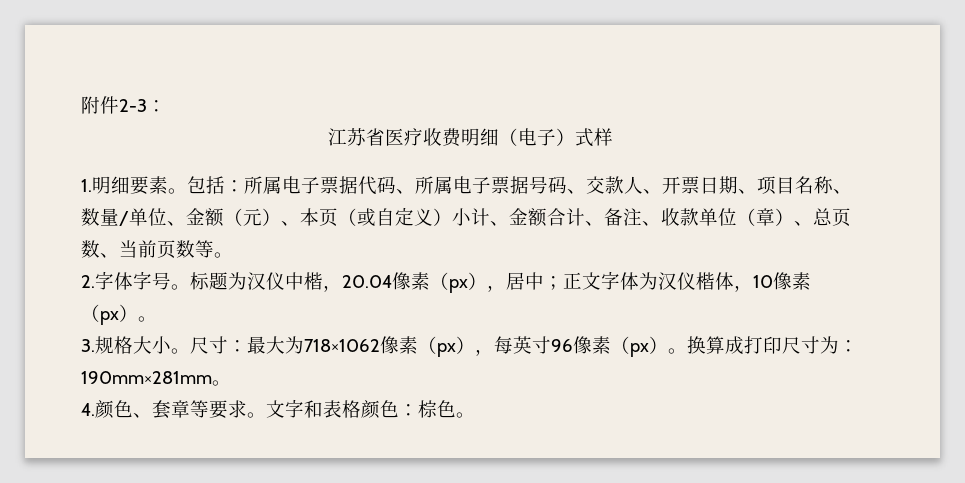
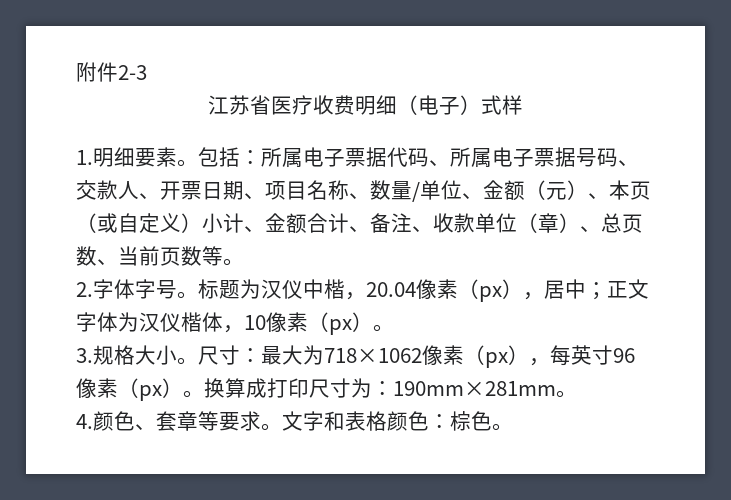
- 附件2-3：
+ 附件2-3

